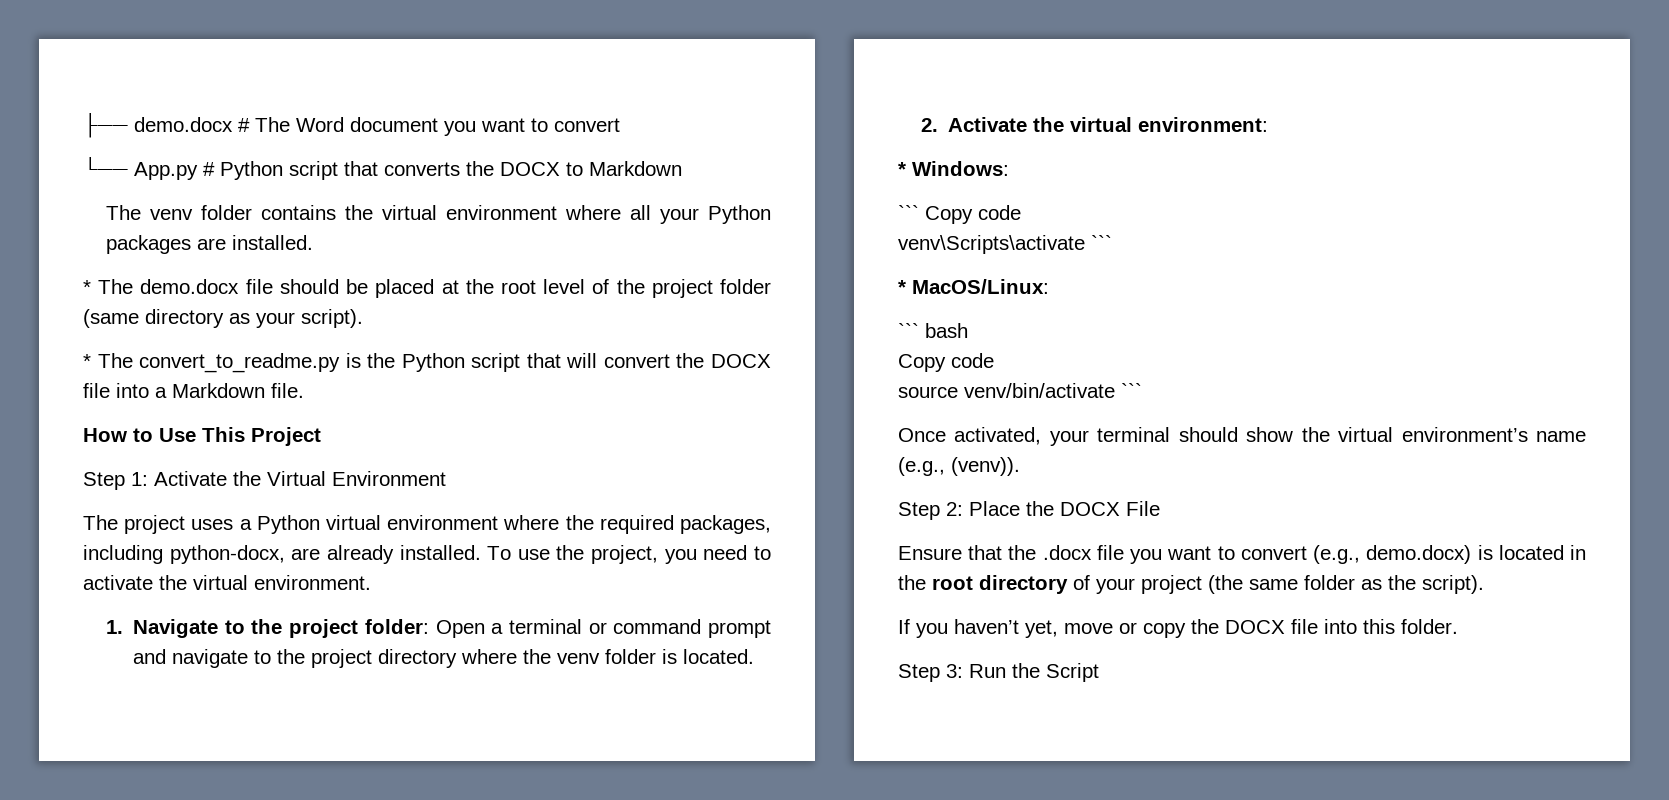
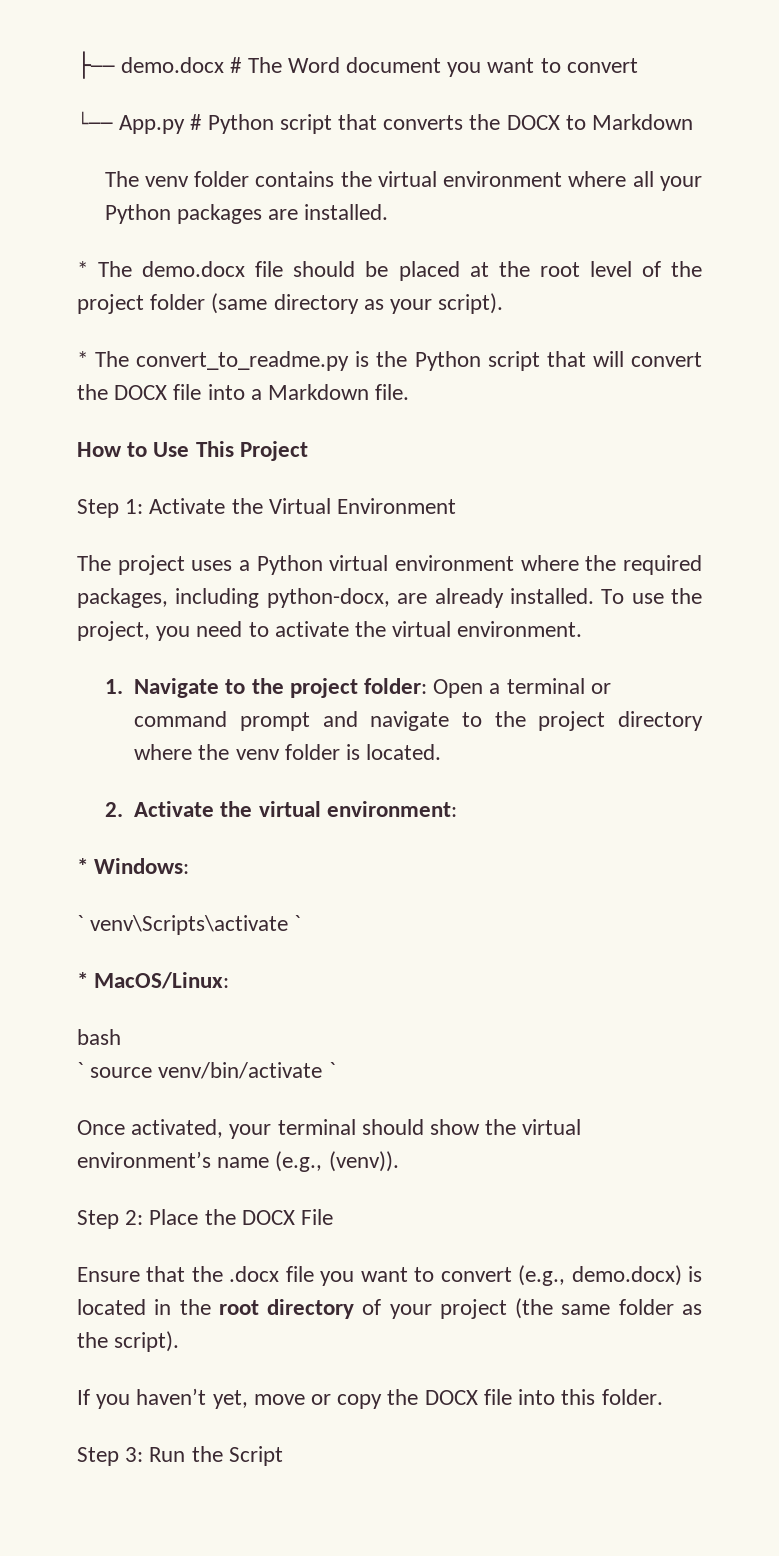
- ``` Copy code
- venv\Scripts\activate ```
+ ` venv\Scripts\activate `
- ``` bash
- Copy code
- source venv/bin/activate ```
+ bash
+ ` source venv/bin/activate `

